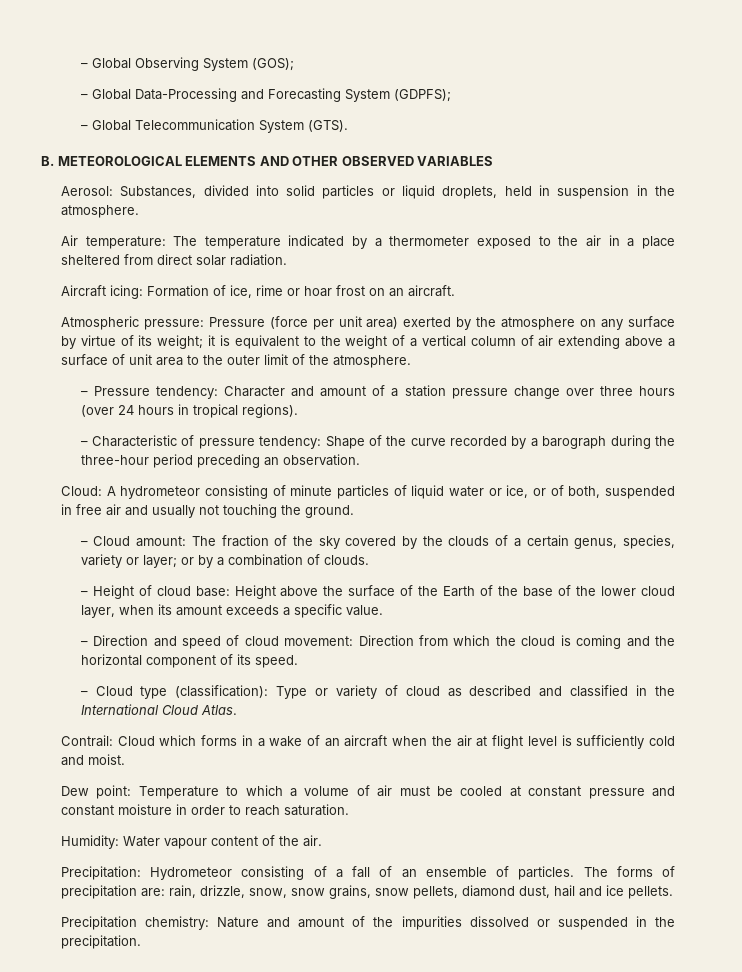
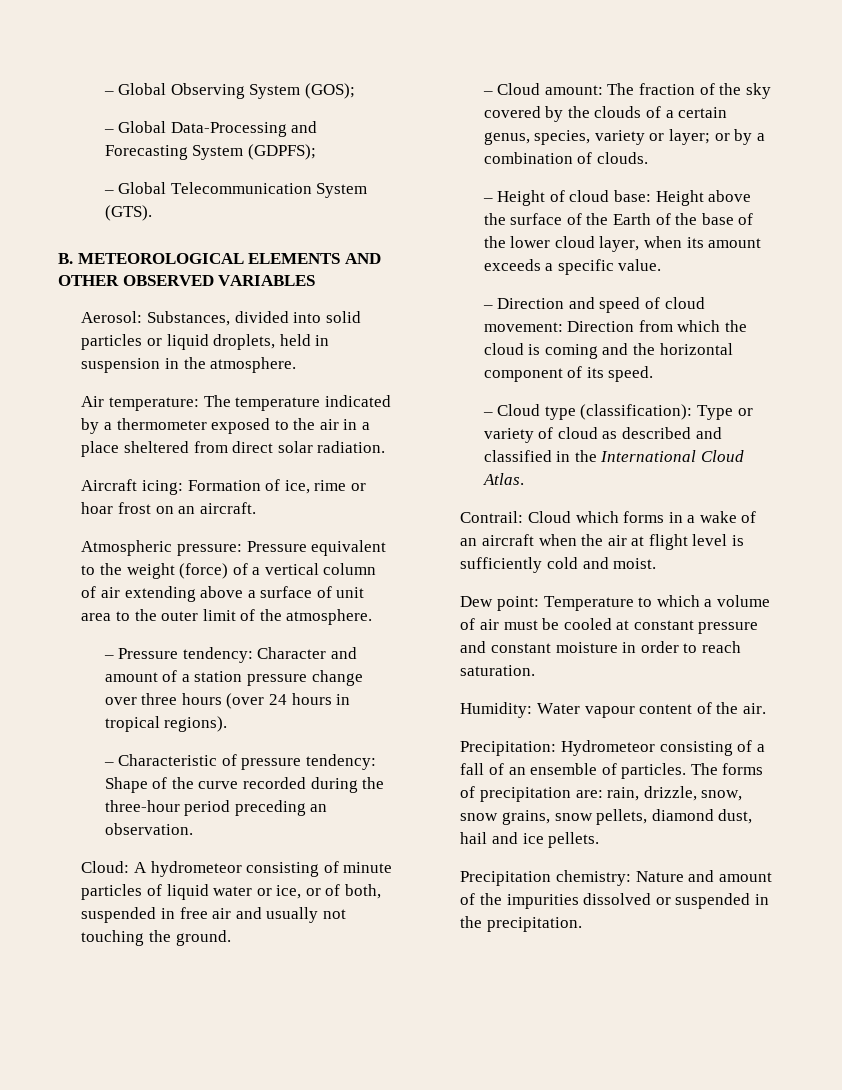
- Atmospheric pressure: Pressure (force per unit area) exerted by the atmosphere on any surface by virtue of its weight; it is equivalent to the weight of a vertical column of air extending above a surface of unit area to the outer limit of the atmosphere.
+ Atmospheric pressure: Pressure equivalent to the weight (force) of a vertical column of air extending above a surface of unit area to the outer limit of the atmosphere.
- – Characteristic of pressure tendency: Shape of the curve recorded by a barograph during the three-hour period preceding an observation.
+ – Characteristic of pressure tendency: Shape of the curve recorded during the three-hour period preceding an observation.

